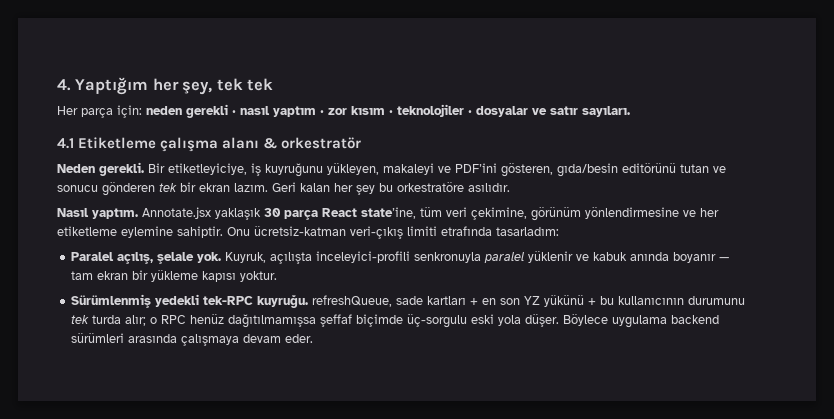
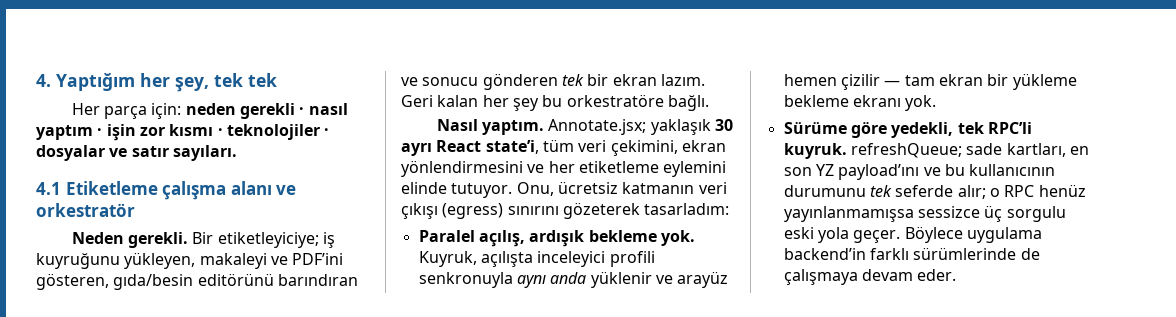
- Her parça için: neden gerekli · nasıl yaptım · zor kısım · teknolojiler · dosyalar ve satır sayıları.
+ Her parça için: neden gerekli · nasıl yaptım · işin zor kısmı · teknolojiler · dosyalar ve satır sayıları.
- 4.1 Etiketleme çalışma alanı & orkestratör
+ 4.1 Etiketleme çalışma alanı ve orkestratör
- Bir etiketleyiciye, iş kuyruğunu yükleyen, makaleyi ve PDF’ini gösteren, gıda/besin editörünü tutan ve sonucu gönderen tek bir ekran lazım.
+ Bir etiketleyiciye; iş kuyruğunu yükleyen, makaleyi ve PDF’ini gösteren, gıda/besin editörünü barındıran ve sonucu gönderen tek bir ekran lazım.
- Geri kalan her şey bu orkestratöre asılıdır.
+ Geri kalan her şey bu orkestratöre bağlı.
- Annotate.jsx yaklaşık 30 parça React state’ine, tüm veri çekimine, görünüm yönlendirmesine ve her etiketleme eylemine sahiptir. Onu ücretsiz-katman veri-çıkış limiti etrafında tasarladım:
+ Annotate.jsx; yaklaşık 30 ayrı React state’i, tüm veri çekimini, ekran yönlendirmesini ve her etiketleme eylemini elinde tutuyor. Onu, ücretsiz katmanın veri çıkışı (egress) sınırını gözeterek tasarladım:
- Paralel açılış, şelale yok.
+ Paralel açılış, ardışık bekleme yok.
- Kuyruk, açılışta inceleyici-profili senkronuyla paralel yüklenir ve kabuk anında boyanır — tam ekran bir yükleme kapısı yoktur.
- Sürümlenmiş yedekli tek-RPC kuyruğu. refreshQueue, sade kartları + en son YZ yükünü + bu kullanıcının durumunu tek turda alır; o RPC henüz dağıtılmamışsa şeffaf biçimde üç-sorgulu eski yola düşer.
+ Kuyruk, açılışta inceleyici profili senkronuyla aynı anda yüklenir ve arayüz hemen çizilir — tam ekran bir yükleme bekleme ekranı yok.
+ Sürüme göre yedekli, tek RPC’li kuyruk. refreshQueue; sade kartları, en son YZ payload’ını ve bu kullanıcının durumunu tek seferde alır; o RPC henüz yayınlanmamışsa sessizce üç sorgulu eski yola geçer.
- Böylece uygulama backend sürümleri arasında çalışmaya devam eder.
+ Böylece uygulama backend’in farklı sürümlerinde de çalışmaya devam eder.

